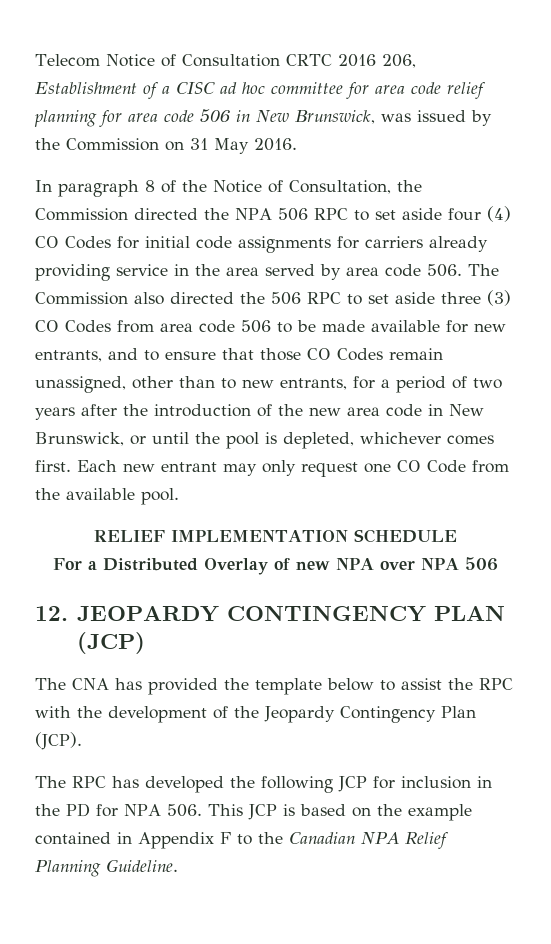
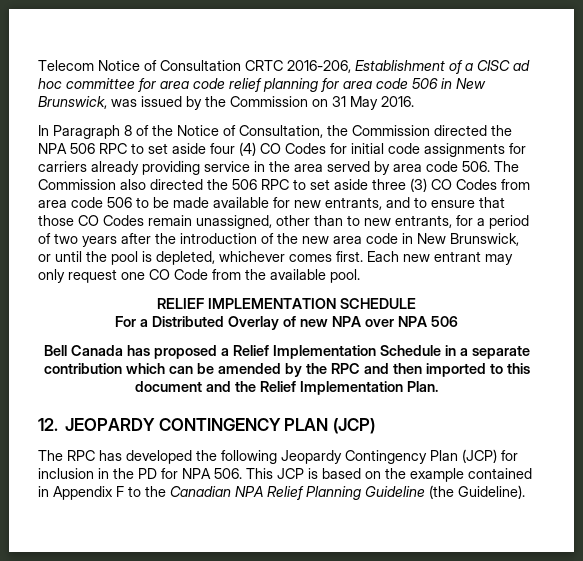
- Telecom Notice of Consultation CRTC 2016 206, Establishment of a CISC ad hoc committee for area code relief planning for area code 506 in New Brunswick, was issued by the Commission on 31 May 2016.
+ Telecom Notice of Consultation CRTC 2016-206, Establishment of a CISC ad hoc committee for area code relief planning for area code 506 in New Brunswick, was issued by the Commission on 31 May 2016.
- In paragraph 8 of the Notice of Consultation, the Commission directed the NPA 506 RPC to set aside four (4) CO Codes for initial code assignments for carriers already providing service in the area served by area code 506. The Commission also directed the 506 RPC to set aside three (3) CO Codes from area code 506 to be made available for new entrants, and to ensure that those CO Codes remain unassigned, other than to new entrants, for a period of two years after the introduction of the new area code in New Brunswick, or until the pool is depleted, whichever comes first.
+ In Paragraph 8 of the Notice of Consultation, the Commission directed the NPA 506 RPC to set aside four (4) CO Codes for initial code assignments for carriers already providing service in the area served by area code 506. The Commission also directed the 506 RPC to set aside three (3) CO Codes from area code 506 to be made available for new entrants, and to ensure that those CO Codes remain unassigned, other than to new entrants, for a period of two years after the introduction of the new area code in New Brunswick, or until the pool is depleted, whichever comes first.
+ Bell Canada has proposed a Relief Implementation Schedule in a separate contribution which can be amended by the RPC and then imported to this document and the Relief Implementation Plan.
- The CNA has provided the template below to assist the RPC with the development of the Jeopardy Contingency Plan (JCP).
- The RPC has developed the following JCP for inclusion in the PD for NPA 506. This JCP is based on the example contained in Appendix F to the Canadian NPA Relief Planning Guideline.
+ The RPC has developed the following Jeopardy Contingency Plan (JCP) for inclusion in the PD for NPA 506. This JCP is based on the example contained in Appendix F to the Canadian NPA Relief Planning Guideline (the Guideline).

